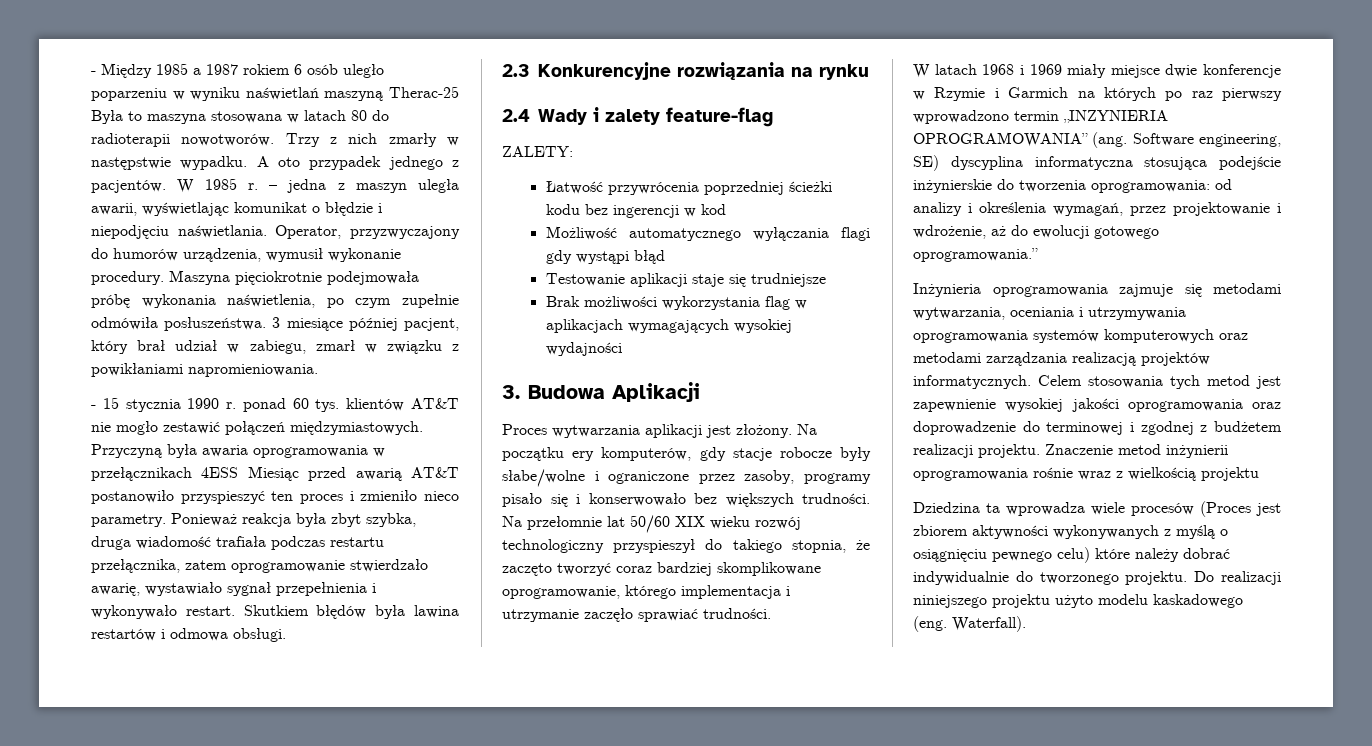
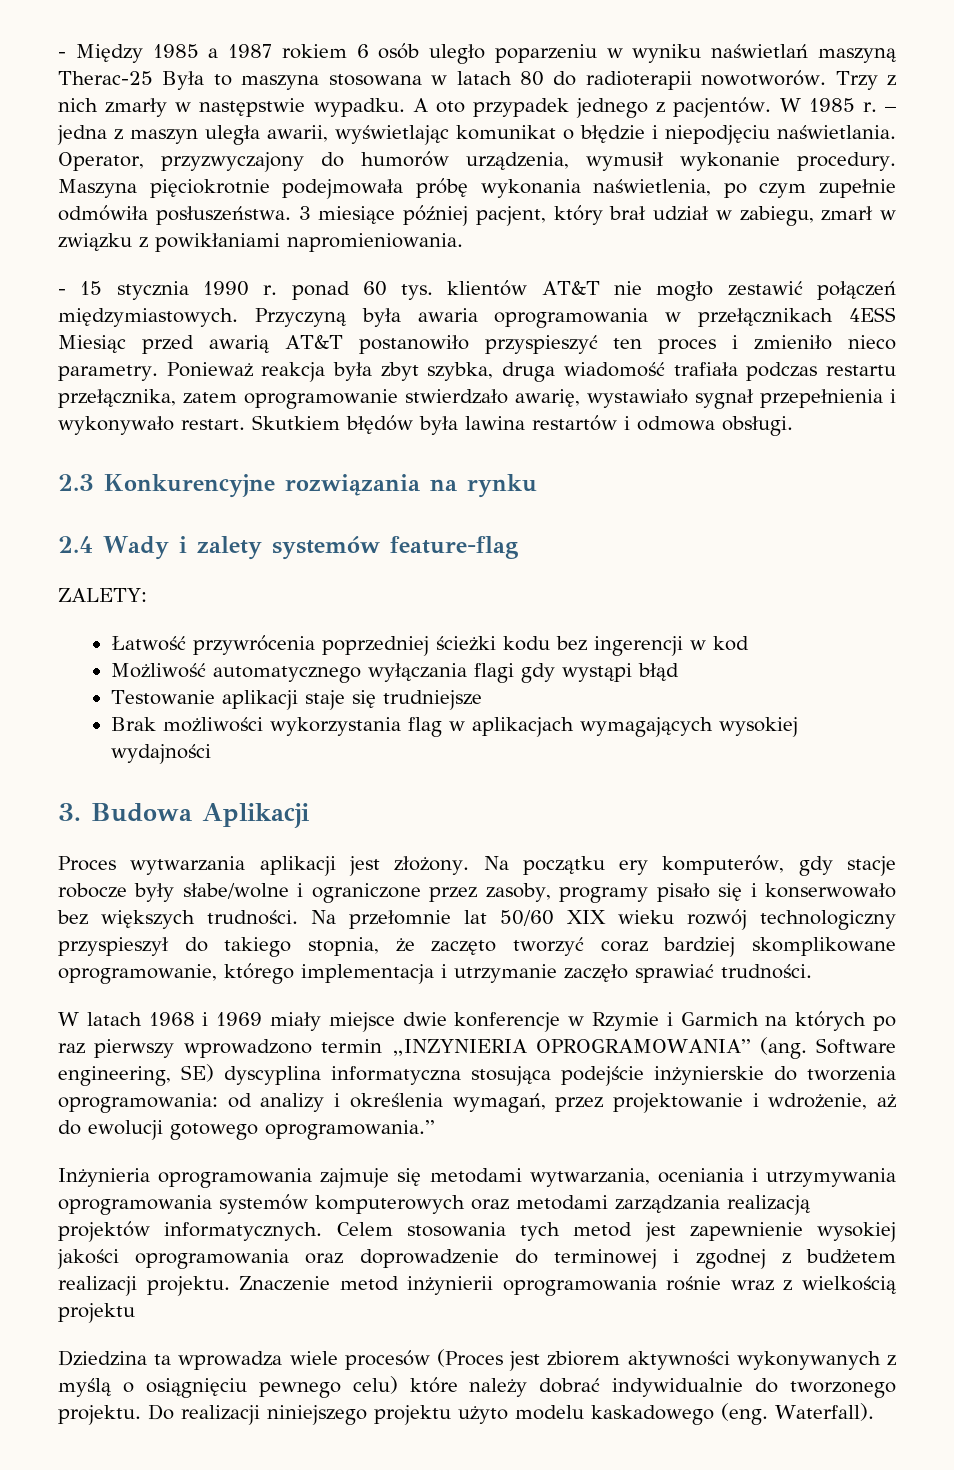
- 2.4 Wady i zalety feature-flag
+ 2.4 Wady i zalety systemów feature-flag

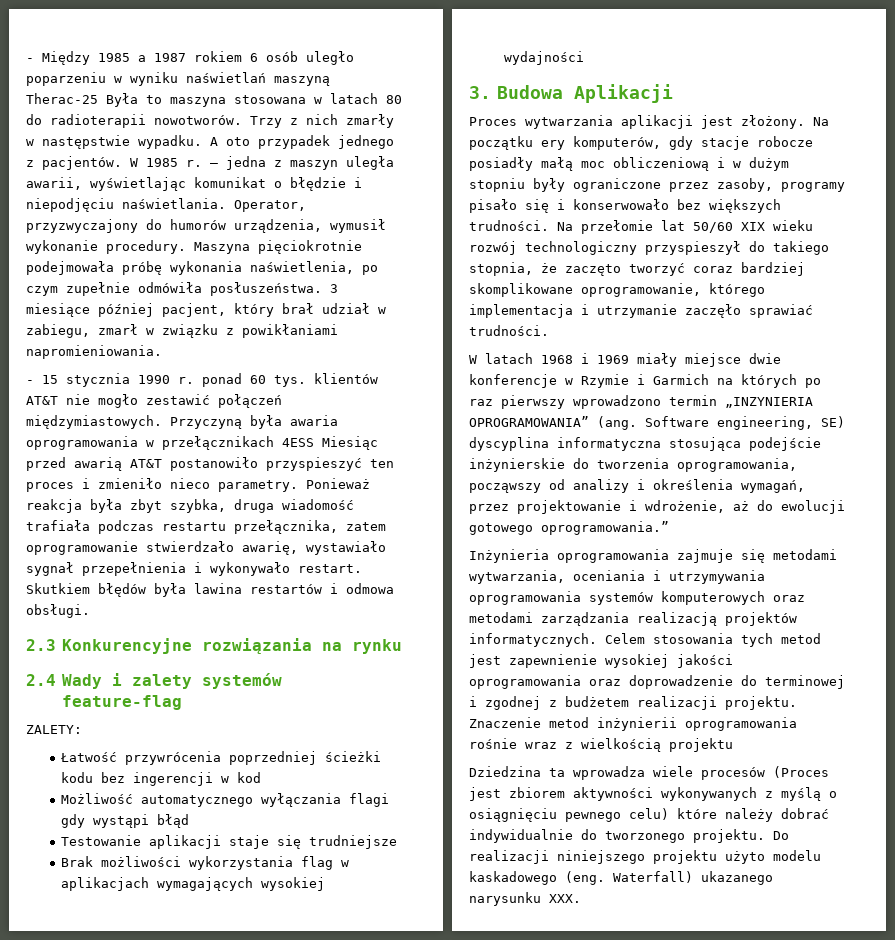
- Na początku ery komputerów, gdy stacje robocze były słabe/wolne i ograniczone przez zasoby, programy pisało się i konserwowało bez większych trudności.
+ Na początku ery komputerów, gdy stacje robocze posiadły małą moc obliczeniową i w dużym stopniu były ograniczone przez zasoby, programy pisało się i konserwowało bez większych trudności.
- Na przełomnie lat 50/60 XIX wieku rozwój technologiczny przyspieszył do takiego stopnia, że zaczęto tworzyć coraz bardziej skomplikowane oprogramowanie, którego implementacja i utrzymanie zaczęło sprawiać trudności.
+ Na przełomie lat 50/60 XIX wieku rozwój technologiczny przyspieszył do takiego stopnia, że zaczęto tworzyć coraz bardziej skomplikowane oprogramowanie, którego implementacja i utrzymanie zaczęło sprawiać trudności.
- Software engineering, SE) dyscyplina informatyczna stosująca podejście inżynierskie do tworzenia oprogramowania: od analizy i określenia wymagań, przez projektowanie i wdrożenie, aż do ewolucji gotowego oprogramowania.”
+ Software engineering, SE) dyscyplina informatyczna stosująca podejście inżynierskie do tworzenia oprogramowania, począwszy od analizy i określenia wymagań, przez projektowanie i wdrożenie, aż do ewolucji gotowego oprogramowania.”
- Waterfall).
+ Waterfall) ukazanego narysunku XXX.

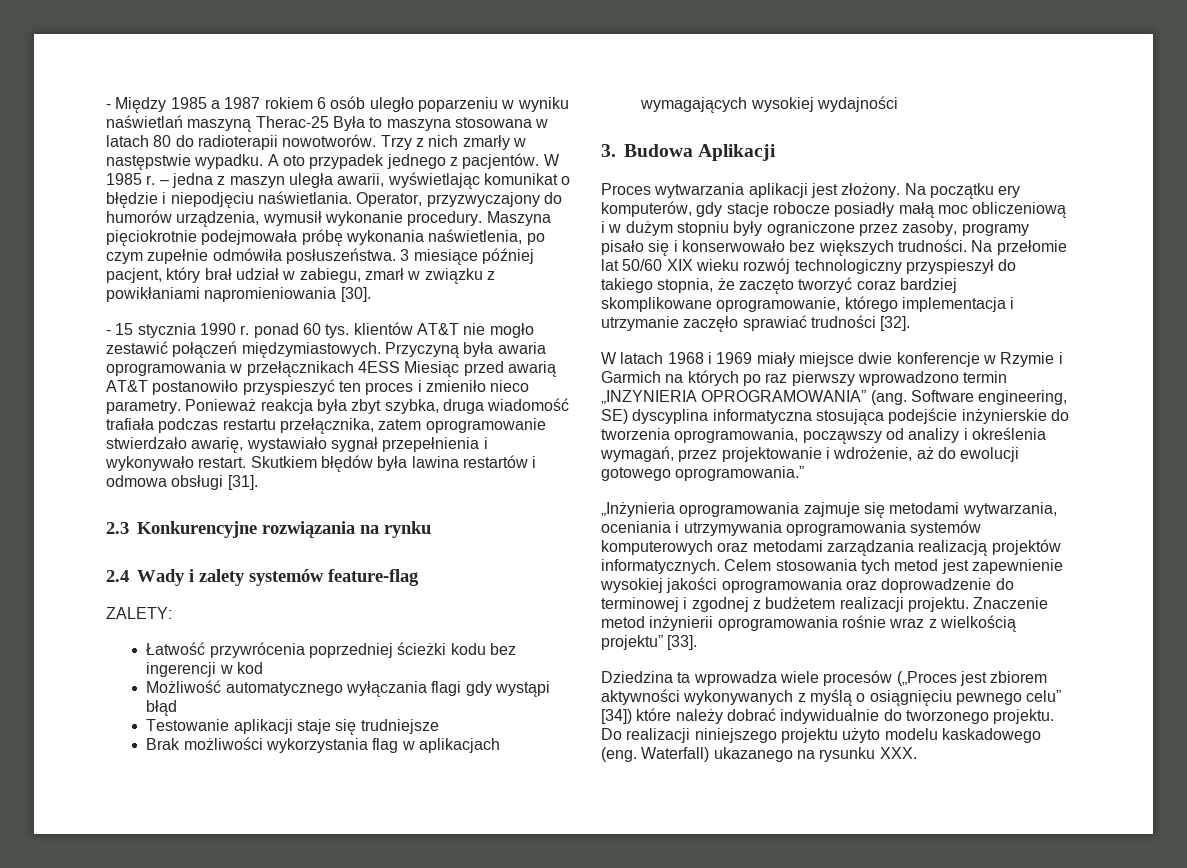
- 3 miesiące później pacjent, który brał udział w zabiegu, zmarł w związku z powikłaniami napromieniowania.
+ 3 miesiące później pacjent, który brał udział w zabiegu, zmarł w związku z powikłaniami napromieniowania [30].
- Skutkiem błędów była lawina restartów i odmowa obsługi.
+ Skutkiem błędów była lawina restartów i odmowa obsługi [31].
- Na przełomie lat 50/60 XIX wieku rozwój technologiczny przyspieszył do takiego stopnia, że zaczęto tworzyć coraz bardziej skomplikowane oprogramowanie, którego implementacja i utrzymanie zaczęło sprawiać trudności.
+ Na przełomie lat 50/60 XIX wieku rozwój technologiczny przyspieszył do takiego stopnia, że zaczęto tworzyć coraz bardziej skomplikowane oprogramowanie, którego implementacja i utrzymanie zaczęło sprawiać trudności [32].
- Inżynieria oprogramowania zajmuje się metodami wytwarzania, oceniania i utrzymywania oprogramowania systemów komputerowych oraz metodami zarządzania realizacją projektów informatycznych.
+ „Inżynieria oprogramowania zajmuje się metodami wytwarzania, oceniania i utrzymywania oprogramowania systemów komputerowych oraz metodami zarządzania realizacją projektów informatycznych.
- Znaczenie metod inżynierii oprogramowania rośnie wraz z wielkością projektu
+ Znaczenie metod inżynierii oprogramowania rośnie wraz z wielkością projektu” [33].
- Dziedzina ta wprowadza wiele procesów (Proces jest zbiorem aktywności wykonywanych z myślą o osiągnięciu pewnego celu) które należy dobrać indywidualnie do tworzonego projektu.
+ Dziedzina ta wprowadza wiele procesów („Proces jest zbiorem aktywności wykonywanych z myślą o osiągnięciu pewnego celu” [34]) które należy dobrać indywidualnie do tworzonego projektu.
- Waterfall) ukazanego narysunku XXX.
+ Waterfall) ukazanego na rysunku XXX.

